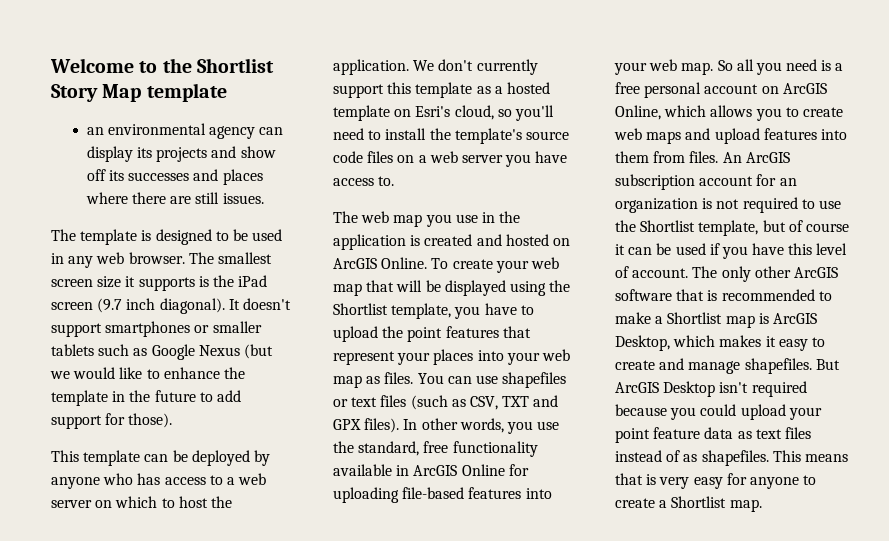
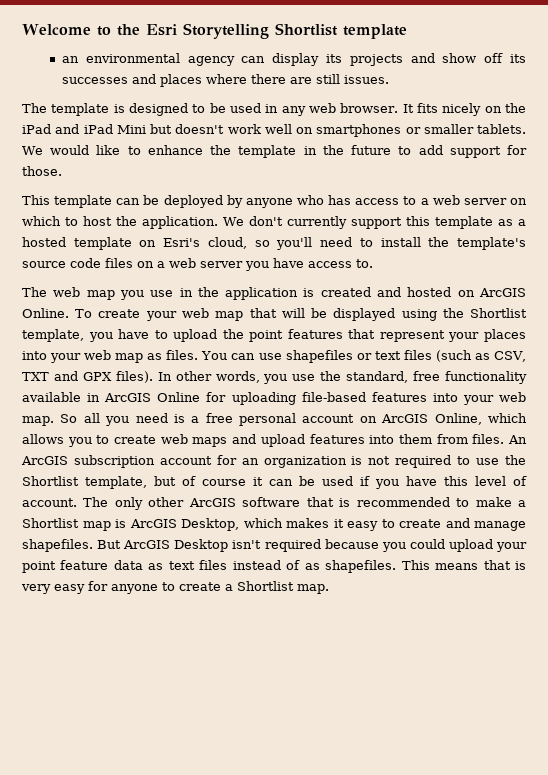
- Welcome to the Shortlist Story Map template
+ Welcome to the Esri Storytelling Shortlist template
- The smallest screen size it supports is the iPad screen (9.7 inch diagonal). It doesn't support smartphones or smaller tablets such as Google Nexus (but we would like to enhance the template in the future to add support for those).
+ It fits nicely on the iPad and iPad Mini but doesn't work well on smartphones or smaller tablets. We would like to enhance the template in the future to add support for those.

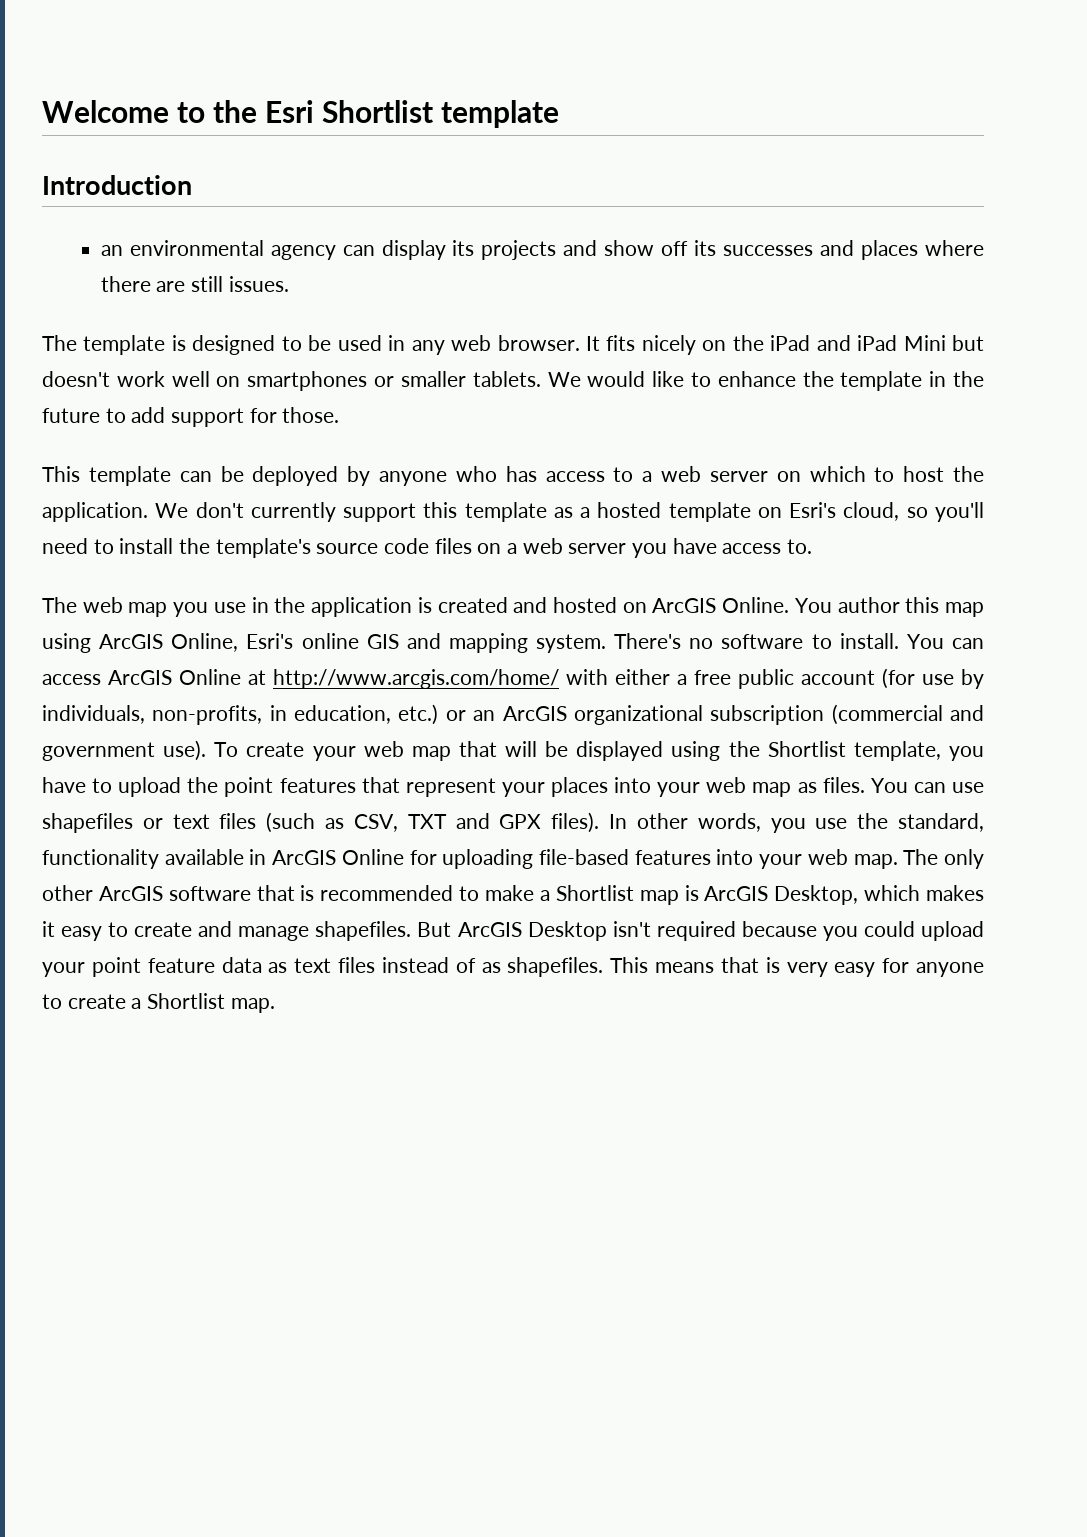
- Welcome to the Esri Storytelling Shortlist template
+ Welcome to the Esri Shortlist template
+ Introduction
+ You author this map using ArcGIS Online, Esri's online GIS and mapping system. There's no software to install. You can access ArcGIS Online at http://www.arcgis.com/home/ with either a free public account (for use by individuals, non-profits, in education, etc.) or an ArcGIS organizational subscription (commercial and government use).
- In other words, you use the standard, free functionality available in ArcGIS Online for uploading file-based features into your web map.
+ In other words, you use the standard, functionality available in ArcGIS Online for uploading file-based features into your web map.
- So all you need is a free personal account on ArcGIS Online, which allows you to create web maps and upload features into them from files. An ArcGIS subscription account for an organization is not required to use the Shortlist template, but of course it can be used if you have this level of account.

